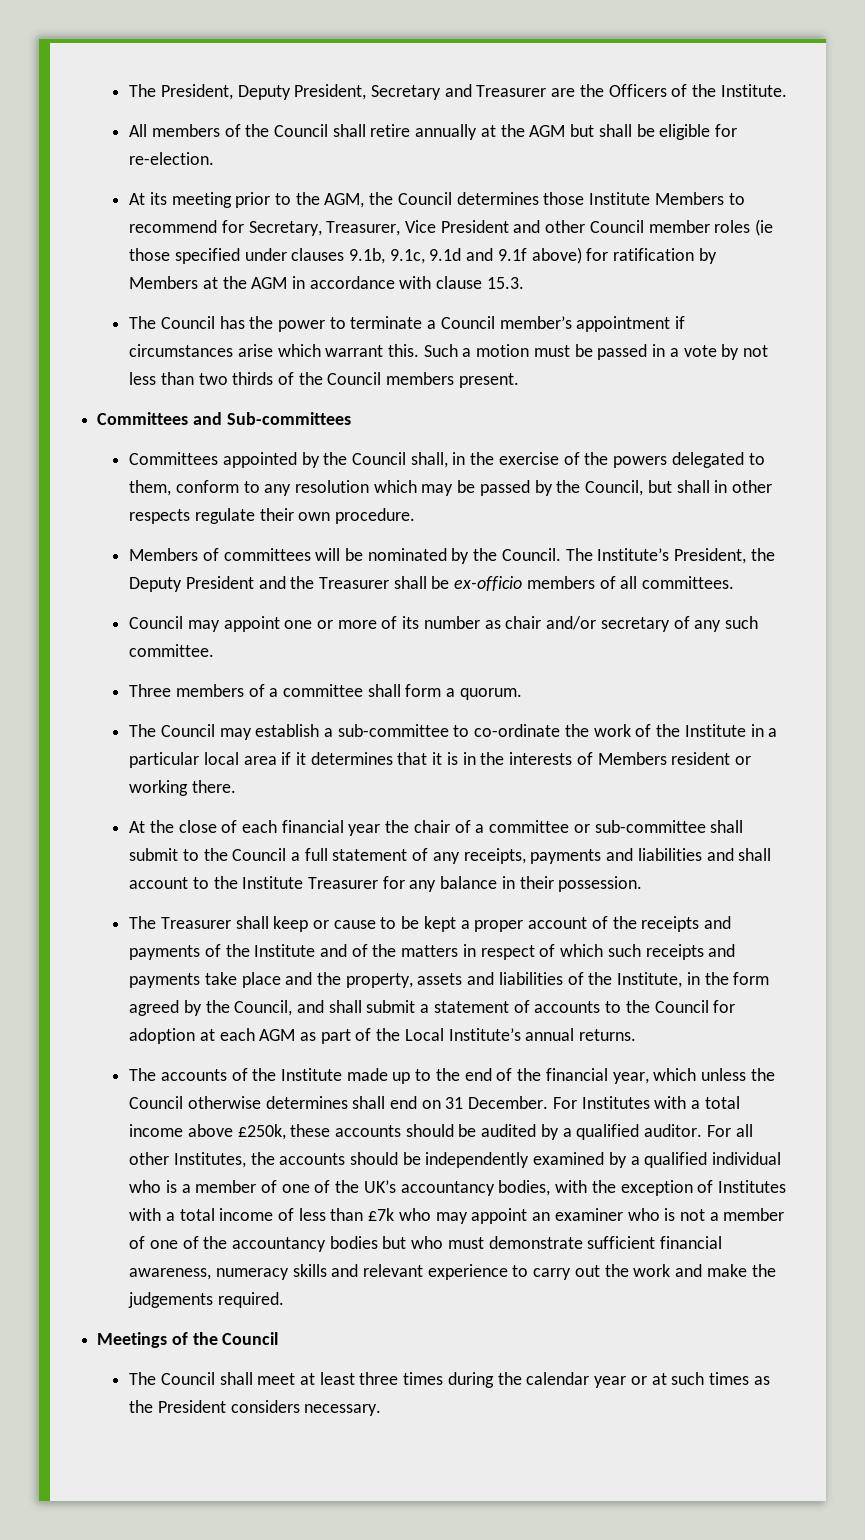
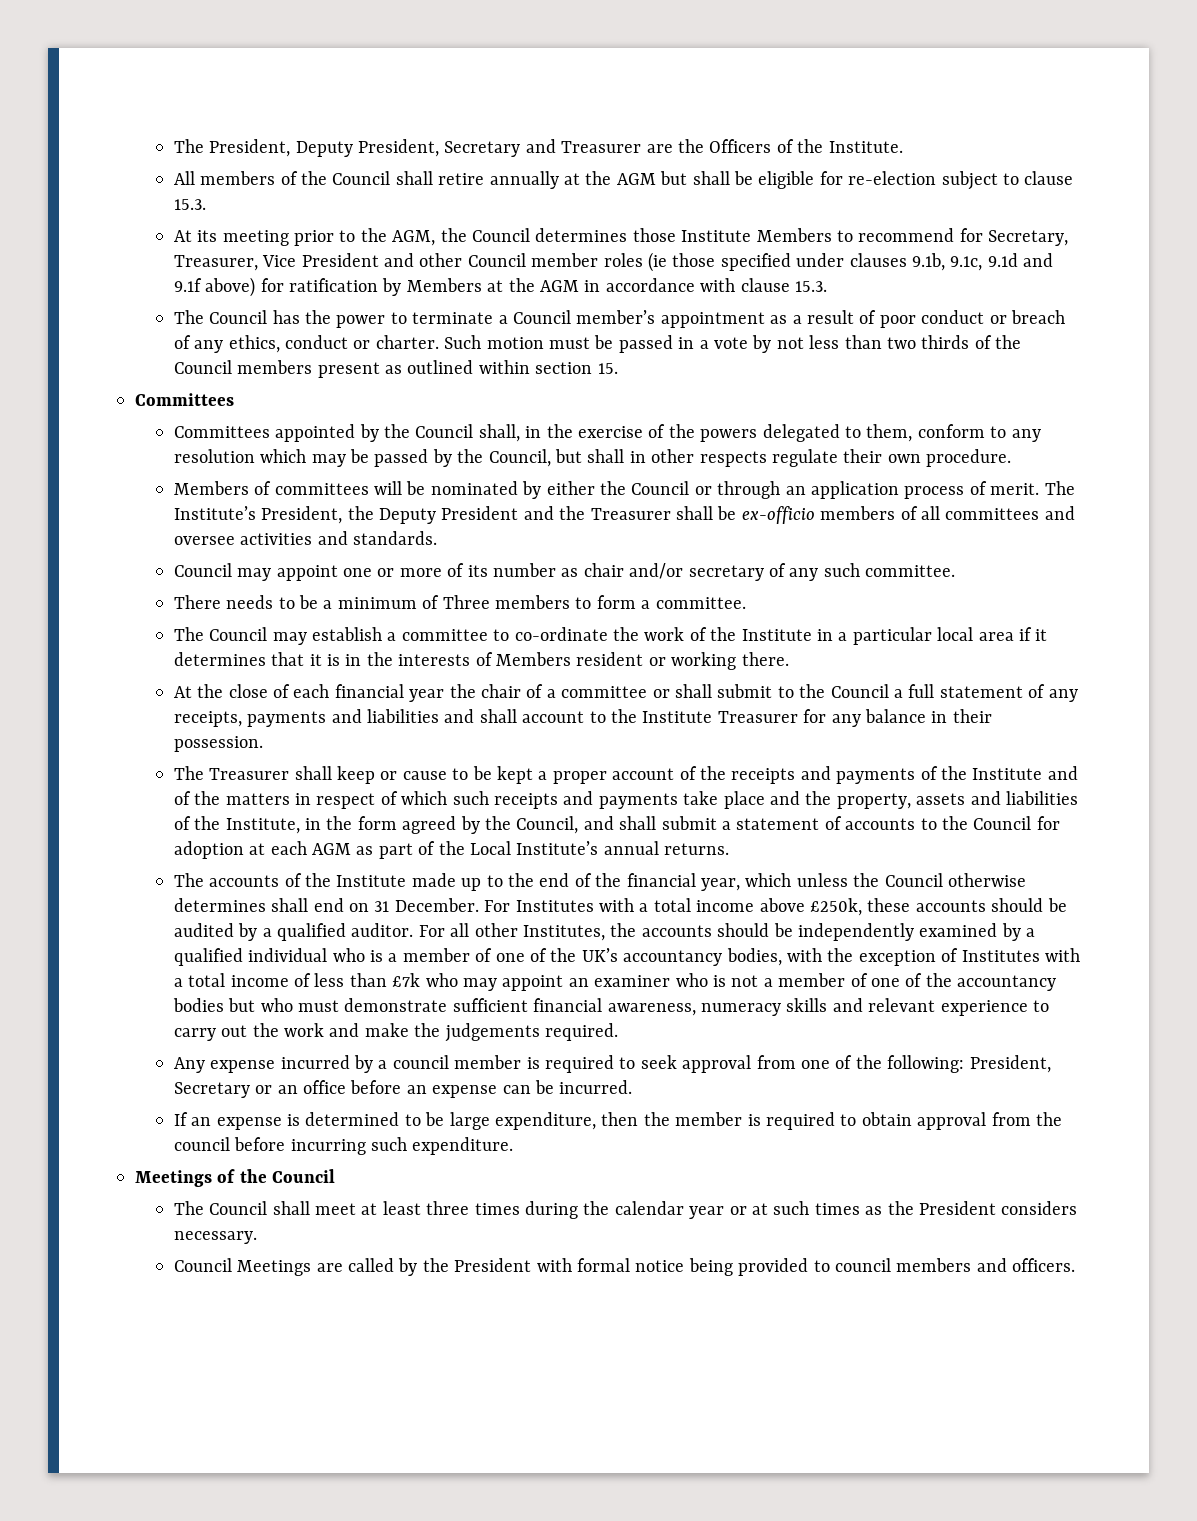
- All members of the Council shall retire annually at the AGM but shall be eligible for re-election.
+ All members of the Council shall retire annually at the AGM but shall be eligible for re-election subject to clause 15.3.
- The Council has the power to terminate a Council member’s appointment if circumstances arise which warrant this. Such a motion must be passed in a vote by not less than two thirds of the Council members present.
- Committees and Sub-committees
+ The Council has the power to terminate a Council member’s appointment as a result of poor conduct or breach of any ethics, conduct or charter. Such motion must be passed in a vote by not less than two thirds of the Council members present as outlined within section 15.
+ Committees
- Members of committees will be nominated by the Council.
+ Members of committees will be nominated by either the Council or through an application process of merit.
- The Institute’s President, the Deputy President and the Treasurer shall be ex-officio members of all committees.
+ The Institute’s President, the Deputy President and the Treasurer shall be ex-officio members of all committees and oversee activities and standards.
- Three members of a committee shall form a quorum.
+ There needs to be a minimum of Three members to form a committee.
- The Council may establish a sub-committee to co-ordinate the work of the Institute in a particular local area if it determines that it is in the interests of Members resident or working there.
+ The Council may establish a committee to co-ordinate the work of the Institute in a particular local area if it determines that it is in the interests of Members resident or working there.
- At the close of each financial year the chair of a committee or sub-committee shall submit to the Council a full statement of any receipts, payments and liabilities and shall account to the Institute Treasurer for any balance in their possession.
+ At the close of each financial year the chair of a committee or shall submit to the Council a full statement of any receipts, payments and liabilities and shall account to the Institute Treasurer for any balance in their possession.
+ Any expense incurred by a council member is required to seek approval from one of the following: President, Secretary or an office before an expense can be incurred.
+ If an expense is determined to be large expenditure, then the member is required to obtain approval from the council before incurring such expenditure.
+ Council Meetings are called by the President with formal notice being provided to council members and officers.

